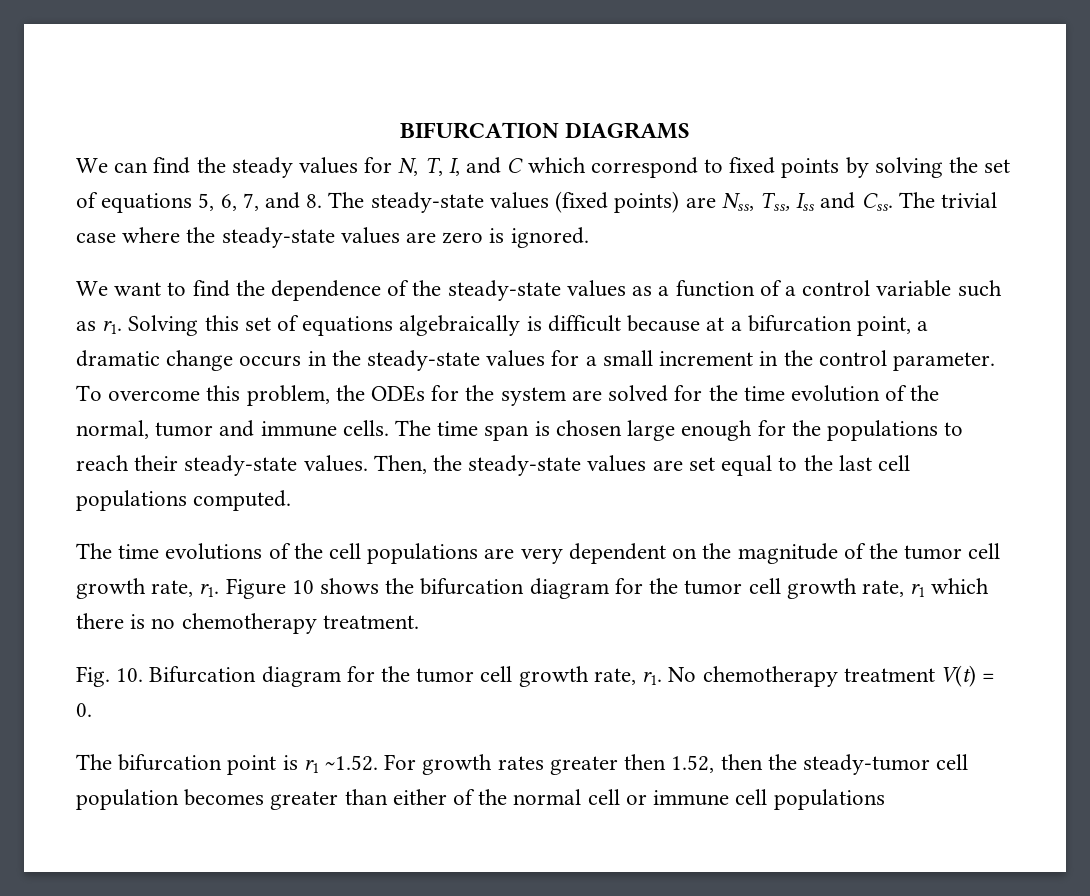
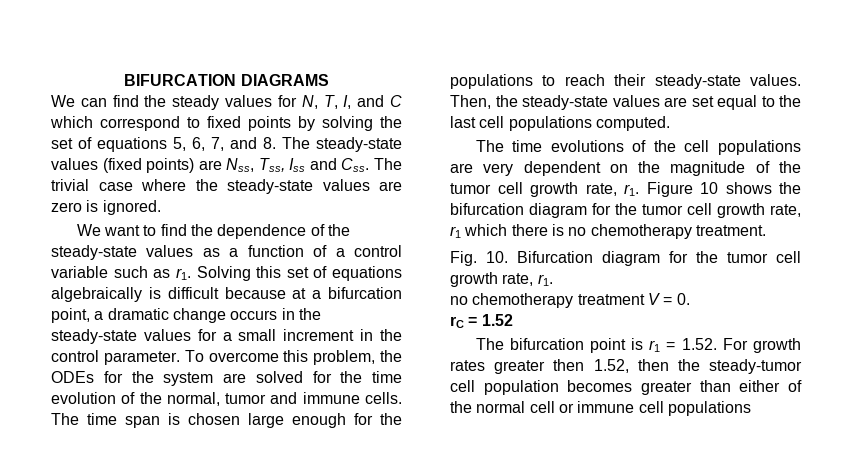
- Fig. 10. Bifurcation diagram for the tumor cell growth rate, r1. No chemotherapy treatment V(t) = 0.
+ Fig. 10. Bifurcation diagram for the tumor cell growth rate, r1.
+ no chemotherapy treatment V = 0.
+ rC = 1.52
- The bifurcation point is r1 ~1.52. For growth rates greater then 1.52, then the steady-tumor cell population becomes greater than either of the normal cell or immune cell populations
+ The bifurcation point is r1 = 1.52. For growth rates greater then 1.52, then the steady-tumor cell population becomes greater than either of the normal cell or immune cell populations

